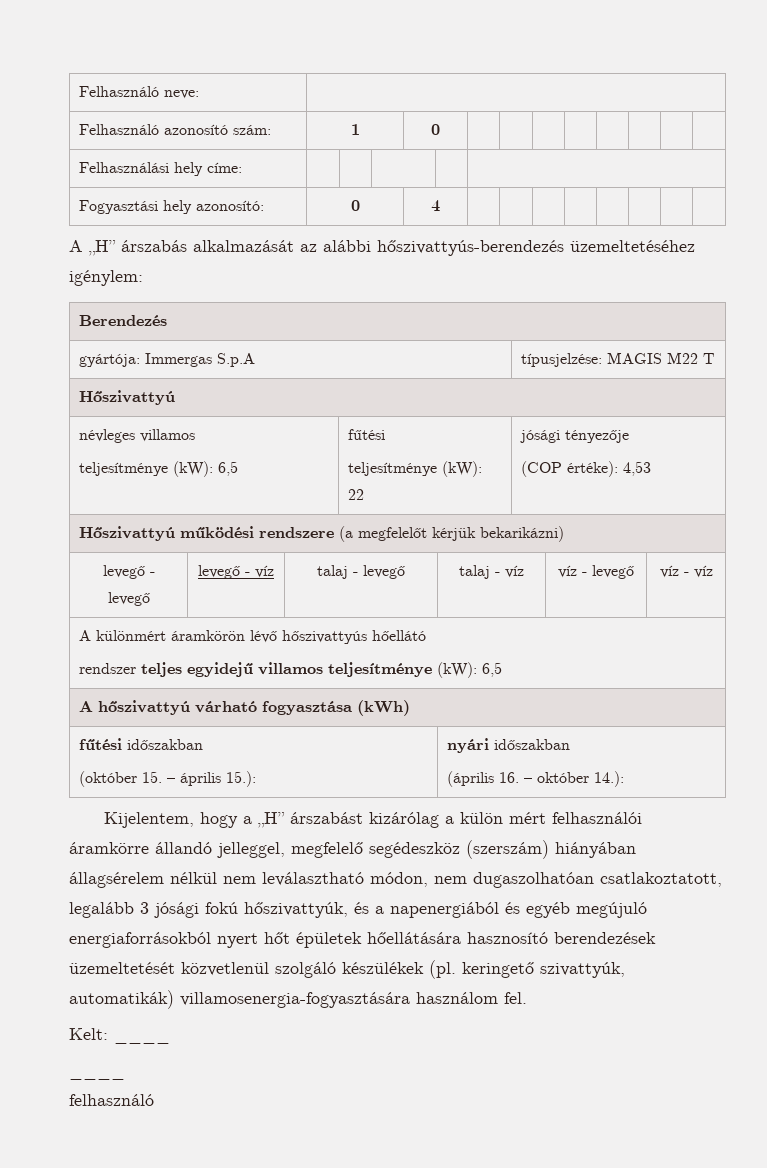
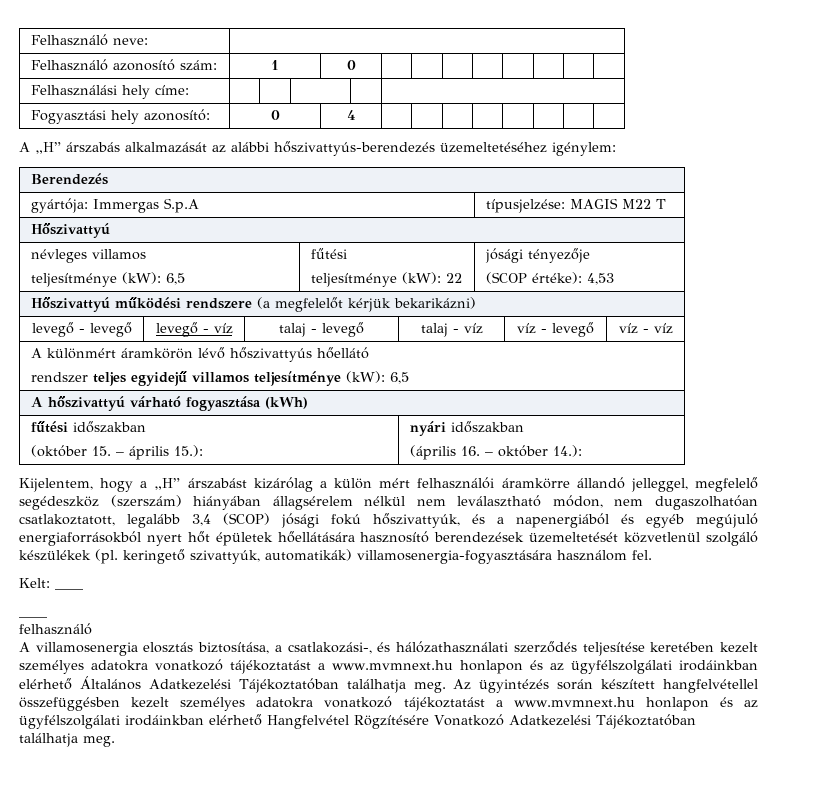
  névleges villamos
  teljesítménye (kW): 6,5 | fűtési
  teljesítménye (kW): 22 | jósági tényezője
- (COP értéke): 4,53
+ (SCOP értéke): 4,53
- Kijelentem, hogy a „H” árszabást kizárólag a külön mért felhasználói áramkörre állandó jelleggel, megfelelő segédeszköz (szerszám) hiányában állagsérelem nélkül nem leválasztható módon, nem dugaszolhatóan csatlakoztatott, legalább 3 jósági fokú hőszivattyúk, és a napenergiából és egyéb megújuló energiaforrásokból nyert hőt épületek hőellátására hasznosító berendezések üzemeltetését közvetlenül szolgáló készülékek (pl. keringető szivattyúk, automatikák) villamosenergia-fogyasztására használom fel.
+ Kijelentem, hogy a „H” árszabást kizárólag a külön mért felhasználói áramkörre állandó jelleggel, megfelelő segédeszköz (szerszám) hiányában állagsérelem nélkül nem leválasztható módon, nem dugaszolhatóan csatlakoztatott, legalább 3,4 (SCOP) jósági fokú hőszivattyúk, és a napenergiából és egyéb megújuló energiaforrásokból nyert hőt épületek hőellátására hasznosító berendezések üzemeltetését közvetlenül szolgáló készülékek (pl. keringető szivattyúk, automatikák) villamosenergia-fogyasztására használom fel.
+ A villamosenergia elosztás biztosítása, a csatlakozási-, és hálózathasználati szerződés teljesítése keretében kezelt személyes adatokra vonatkozó tájékoztatást a www.mvmnext.hu honlapon és az ügyfélszolgálati irodáinkban elérhető Általános Adatkezelési Tájékoztatóban találhatja meg. Az ügyintézés során készített hangfelvétellel összefüggésben kezelt személyes adatokra vonatkozó tájékoztatást a www.mvmnext.hu honlapon és az ügyfélszolgálati irodáinkban elérhető Hangfelvétel Rögzítésére Vonatkozó Adatkezelési Tájékoztatóban találhatja meg.

